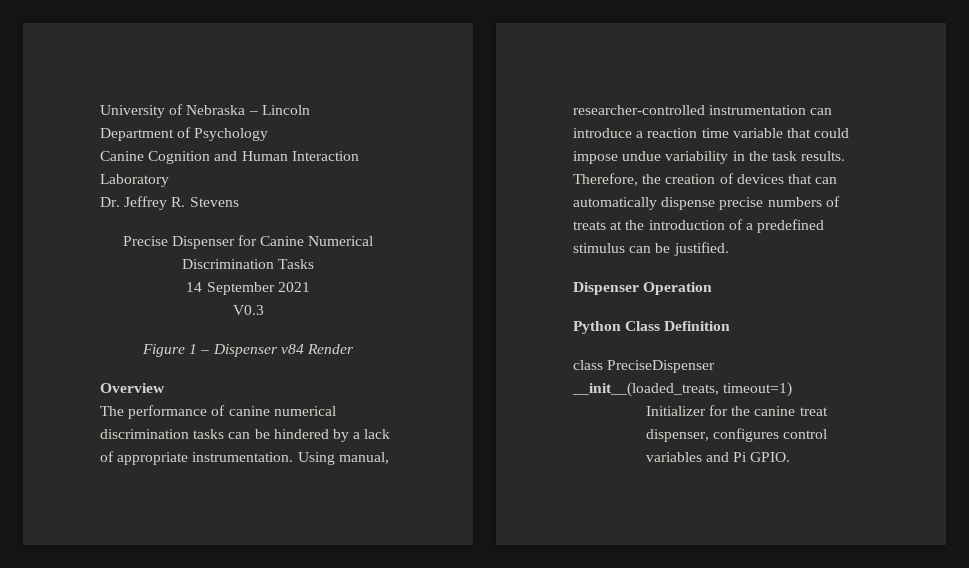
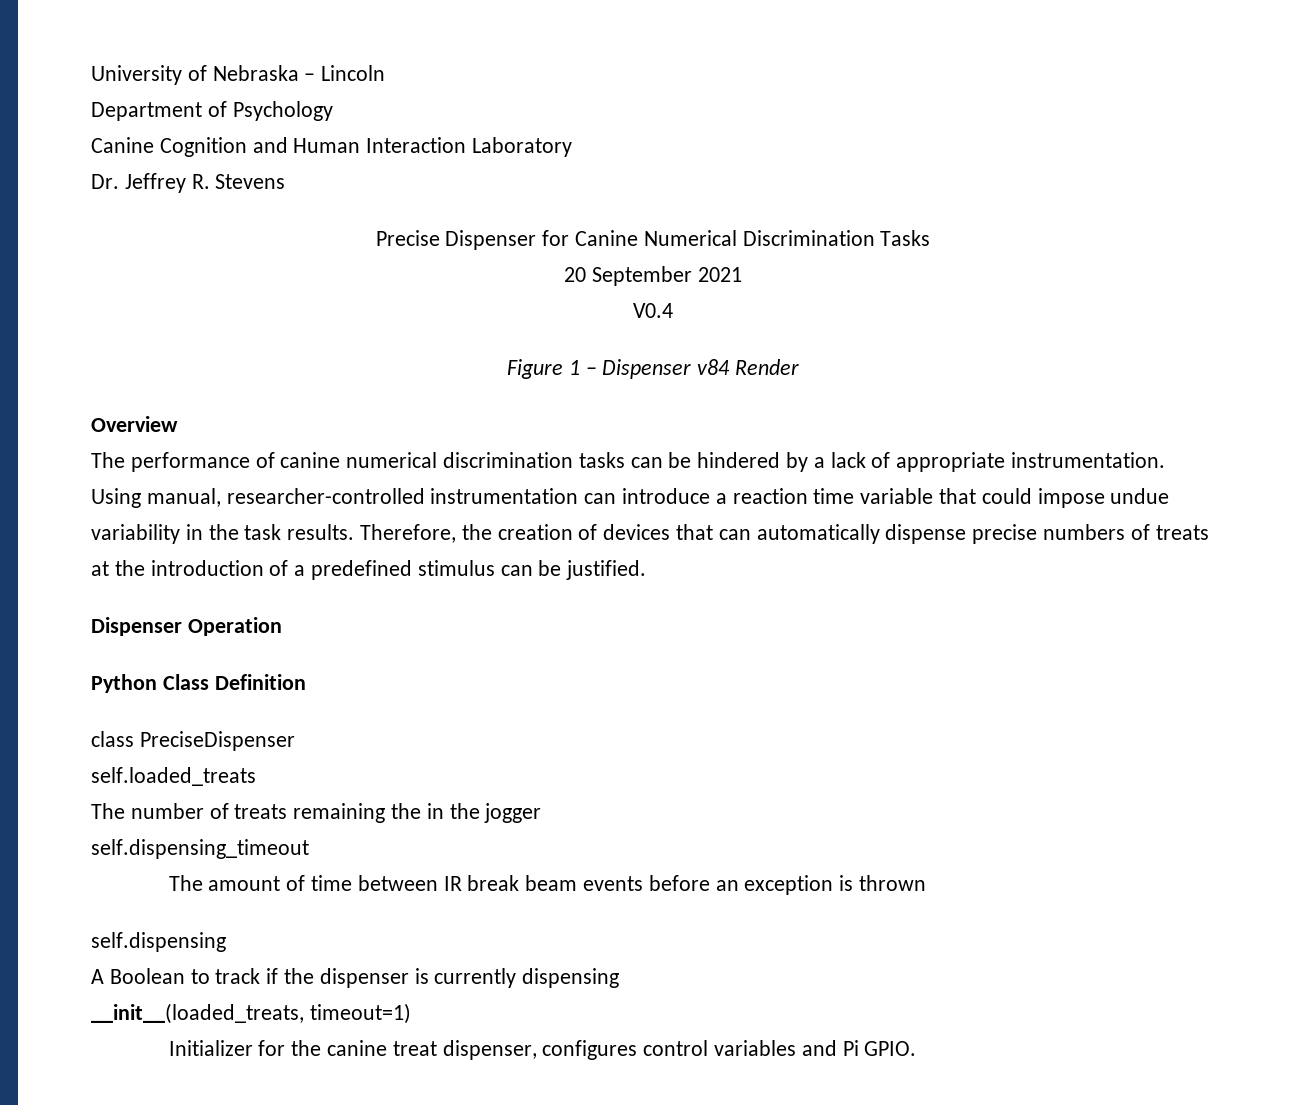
- 14 September 2021
+ 20 September 2021
- V0.3
+ V0.4
+ self.loaded_treats
+ The number of treats remaining the in the jogger
+ self.dispensing_timeout
+ The amount of time between IR break beam events before an exception is thrown
+ self.dispensing
+ A Boolean to track if the dispenser is currently dispensing

